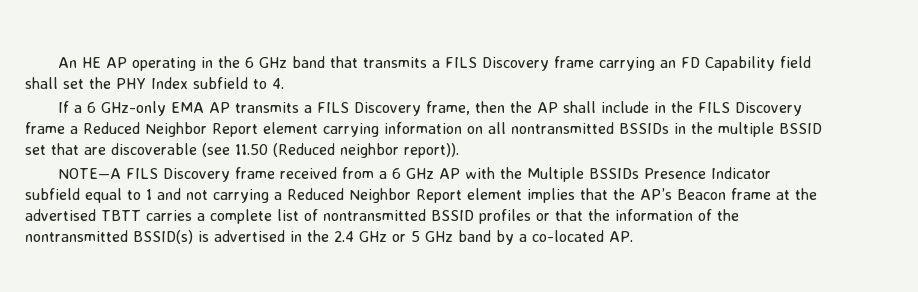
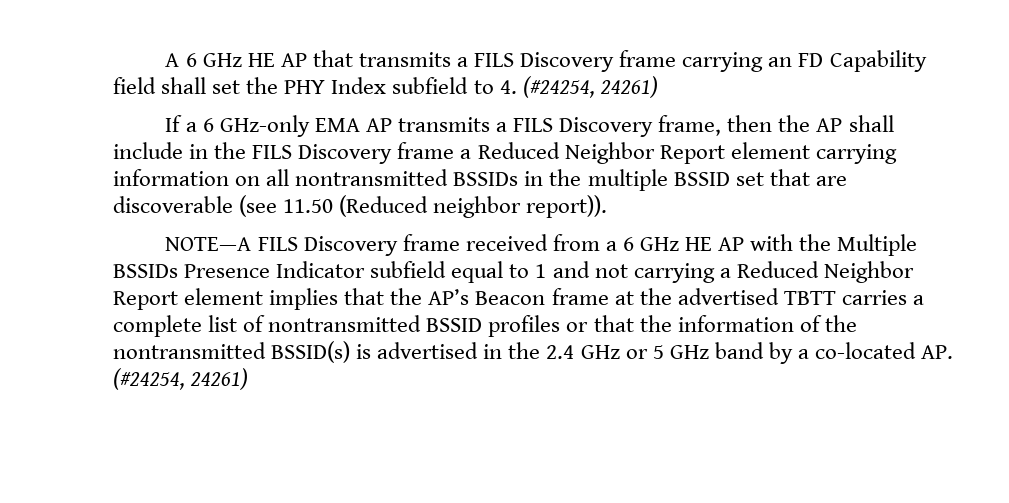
- An HE AP operating in the 6 GHz band that transmits a FILS Discovery frame carrying an FD Capability field shall set the PHY Index subfield to 4.
+ A 6 GHz HE AP that transmits a FILS Discovery frame carrying an FD Capability field shall set the PHY Index subfield to 4. (#24254, 24261)
- NOTE—A FILS Discovery frame received from a 6 GHz AP with the Multiple BSSIDs Presence Indicator subfield equal to 1 and not carrying a Reduced Neighbor Report element implies that the AP’s Beacon frame at the advertised TBTT carries a complete list of nontransmitted BSSID profiles or that the information of the nontransmitted BSSID(s) is advertised in the 2.4 GHz or 5 GHz band by a co-located AP.
+ NOTE—A FILS Discovery frame received from a 6 GHz HE AP with the Multiple BSSIDs Presence Indicator subfield equal to 1 and not carrying a Reduced Neighbor Report element implies that the AP’s Beacon frame at the advertised TBTT carries a complete list of nontransmitted BSSID profiles or that the information of the nontransmitted BSSID(s) is advertised in the 2.4 GHz or 5 GHz band by a co-located AP. (#24254, 24261)

